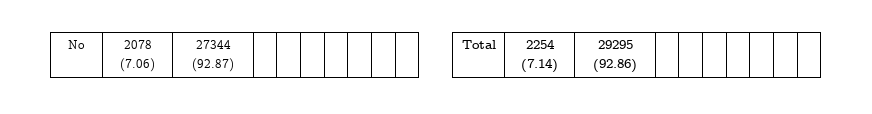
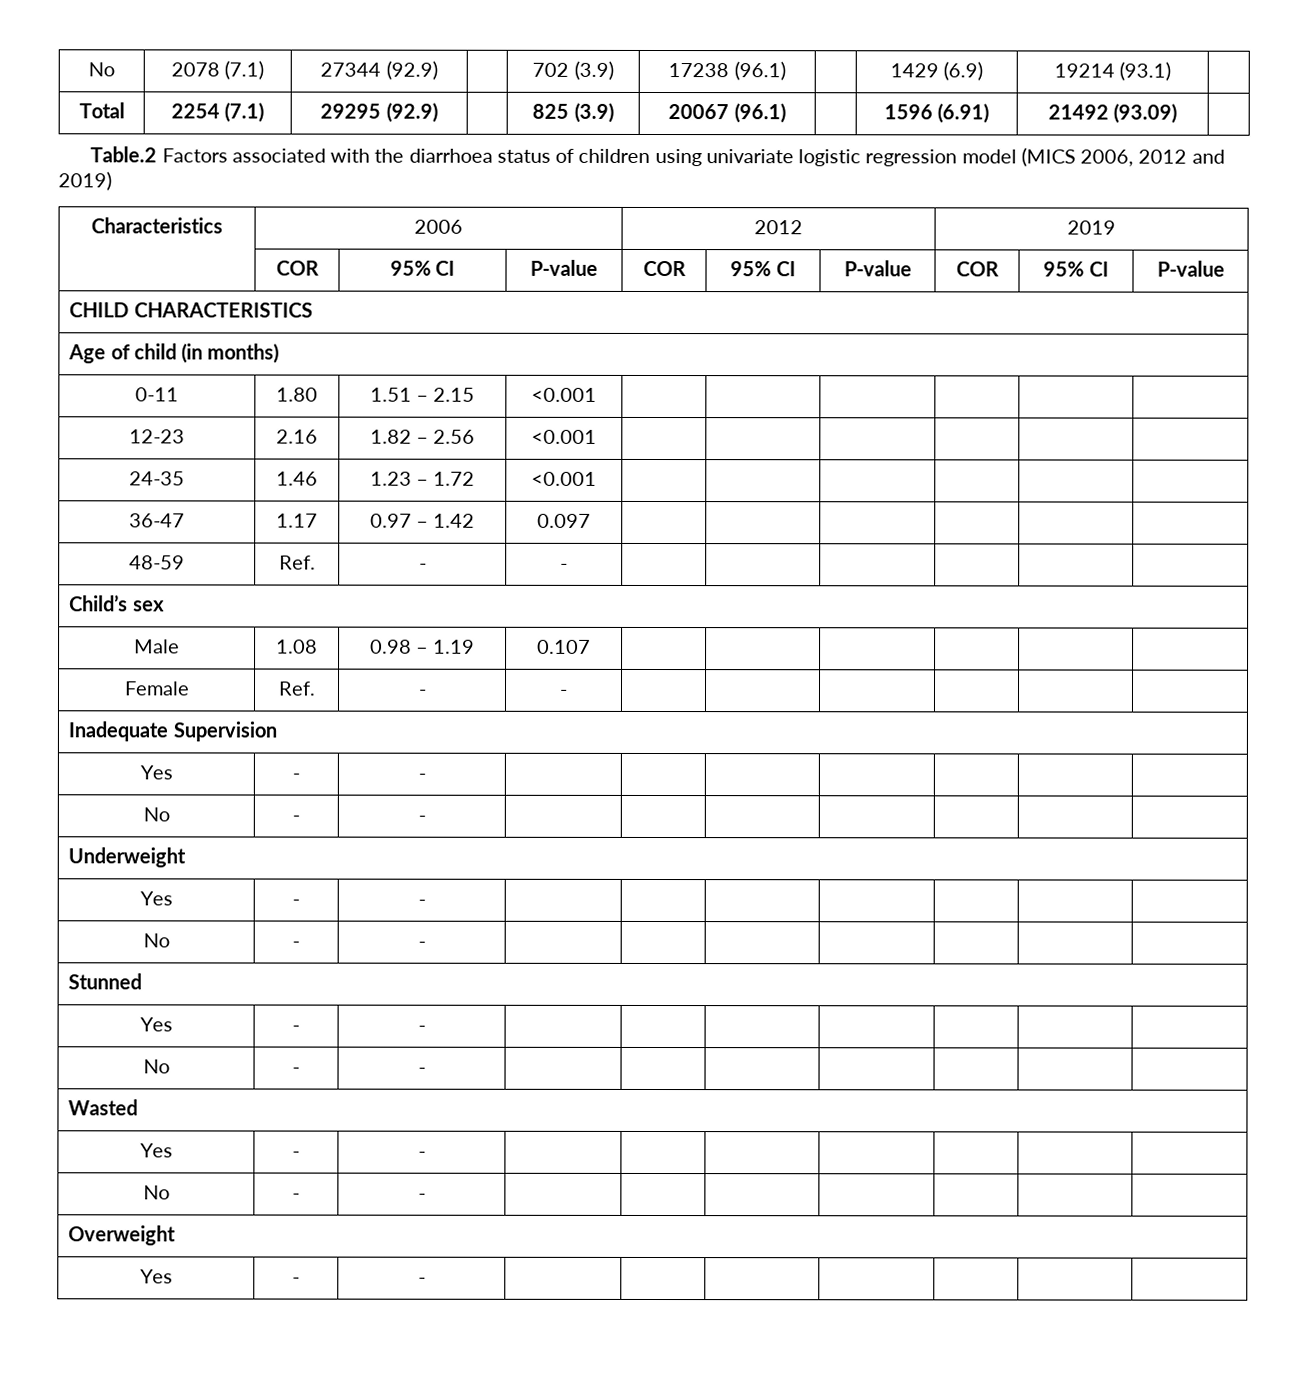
- No | 2078 (7.06) | 27344 (92.87) | | | | | | |
- Total | 2254 (7.14) | 29295 (92.86) | | | | | | |
+ No | 2078 (7.1) | 27344 (92.9) | | 702 (3.9) | 17238 (96.1) | | 1429 (6.9) | 19214 (93.1) |
+ Total | 2254 (7.1) | 29295 (92.9) | | 825 (3.9) | 20067 (96.1) | | 1596 (6.91) | 21492 (93.09) |
+ Table.2 Factors associated with the diarrhoea status of children using univariate logistic regression model (MICS 2006, 2012 and 2019)
+ Characteristics | 2006 | 2012 | 2019
+ | COR | 95% CI | P-value | COR | 95% CI | P-value | COR | 95% CI | P-value
+ CHILD CHARACTERISTICS
+ Age of child (in months)
+ 0-11 | 1.80 | 1.51 – 2.15 | <0.001 | | | | | |
+ 12-23 | 2.16 | 1.82 – 2.56 | <0.001 | | | | | |
+ 24-35 | 1.46 | 1.23 – 1.72 | <0.001 | | | | | |
+ 36-47 | 1.17 | 0.97 – 1.42 | 0.097 | | | | | |
+ 48-59 | Ref. | - | - | | | | | |
+ Child’s sex
+ Male | 1.08 | 0.98 – 1.19 | 0.107 | | | | | |
+ Female | Ref. | - | - | | | | | |
+ Inadequate Supervision
+ Yes | - | - | | | | | | |
+ No | - | - | | | | | | |
+ Underweight
+ Yes | - | - | | | | | | |
+ No | - | - | | | | | | |
+ Stunned
+ Yes | - | - | | | | | | |
+ No | - | - | | | | | | |
+ Wasted
+ Yes | - | - | | | | | | |
+ No | - | - | | | | | | |
+ Overweight
+ Yes | - | - | | | | | | |

